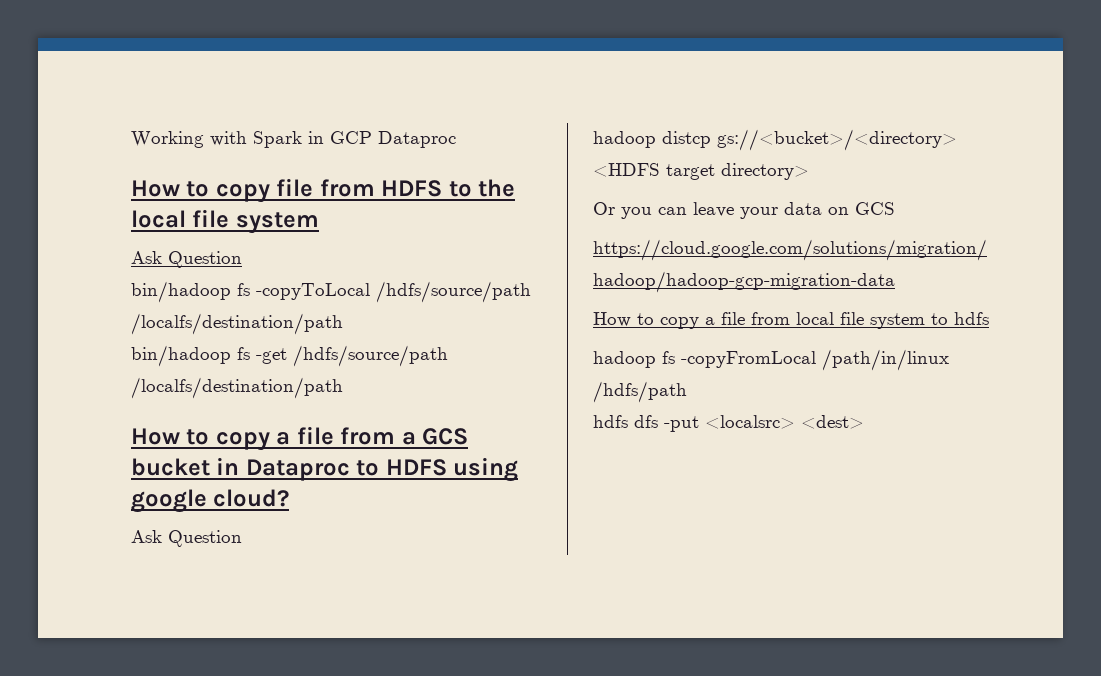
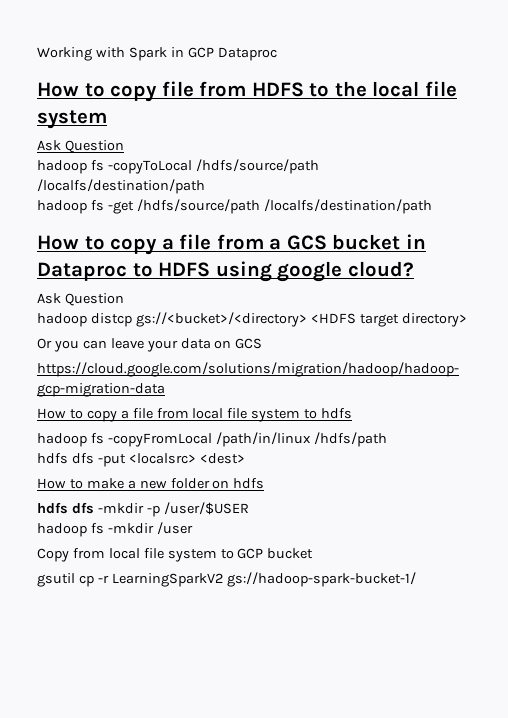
- bin/hadoop fs -copyToLocal /hdfs/source/path /localfs/destination/path
+ hadoop fs -copyToLocal /hdfs/source/path /localfs/destination/path
- bin/hadoop fs -get /hdfs/source/path /localfs/destination/path
+ hadoop fs -get /hdfs/source/path /localfs/destination/path
+ How to make a new folder on hdfs
+ hdfs dfs -mkdir -p /user/$USER
+ hadoop fs -mkdir /user
+ Copy from local file system to GCP bucket
+ gsutil cp -r LearningSparkV2 gs://hadoop-spark-bucket-1/

